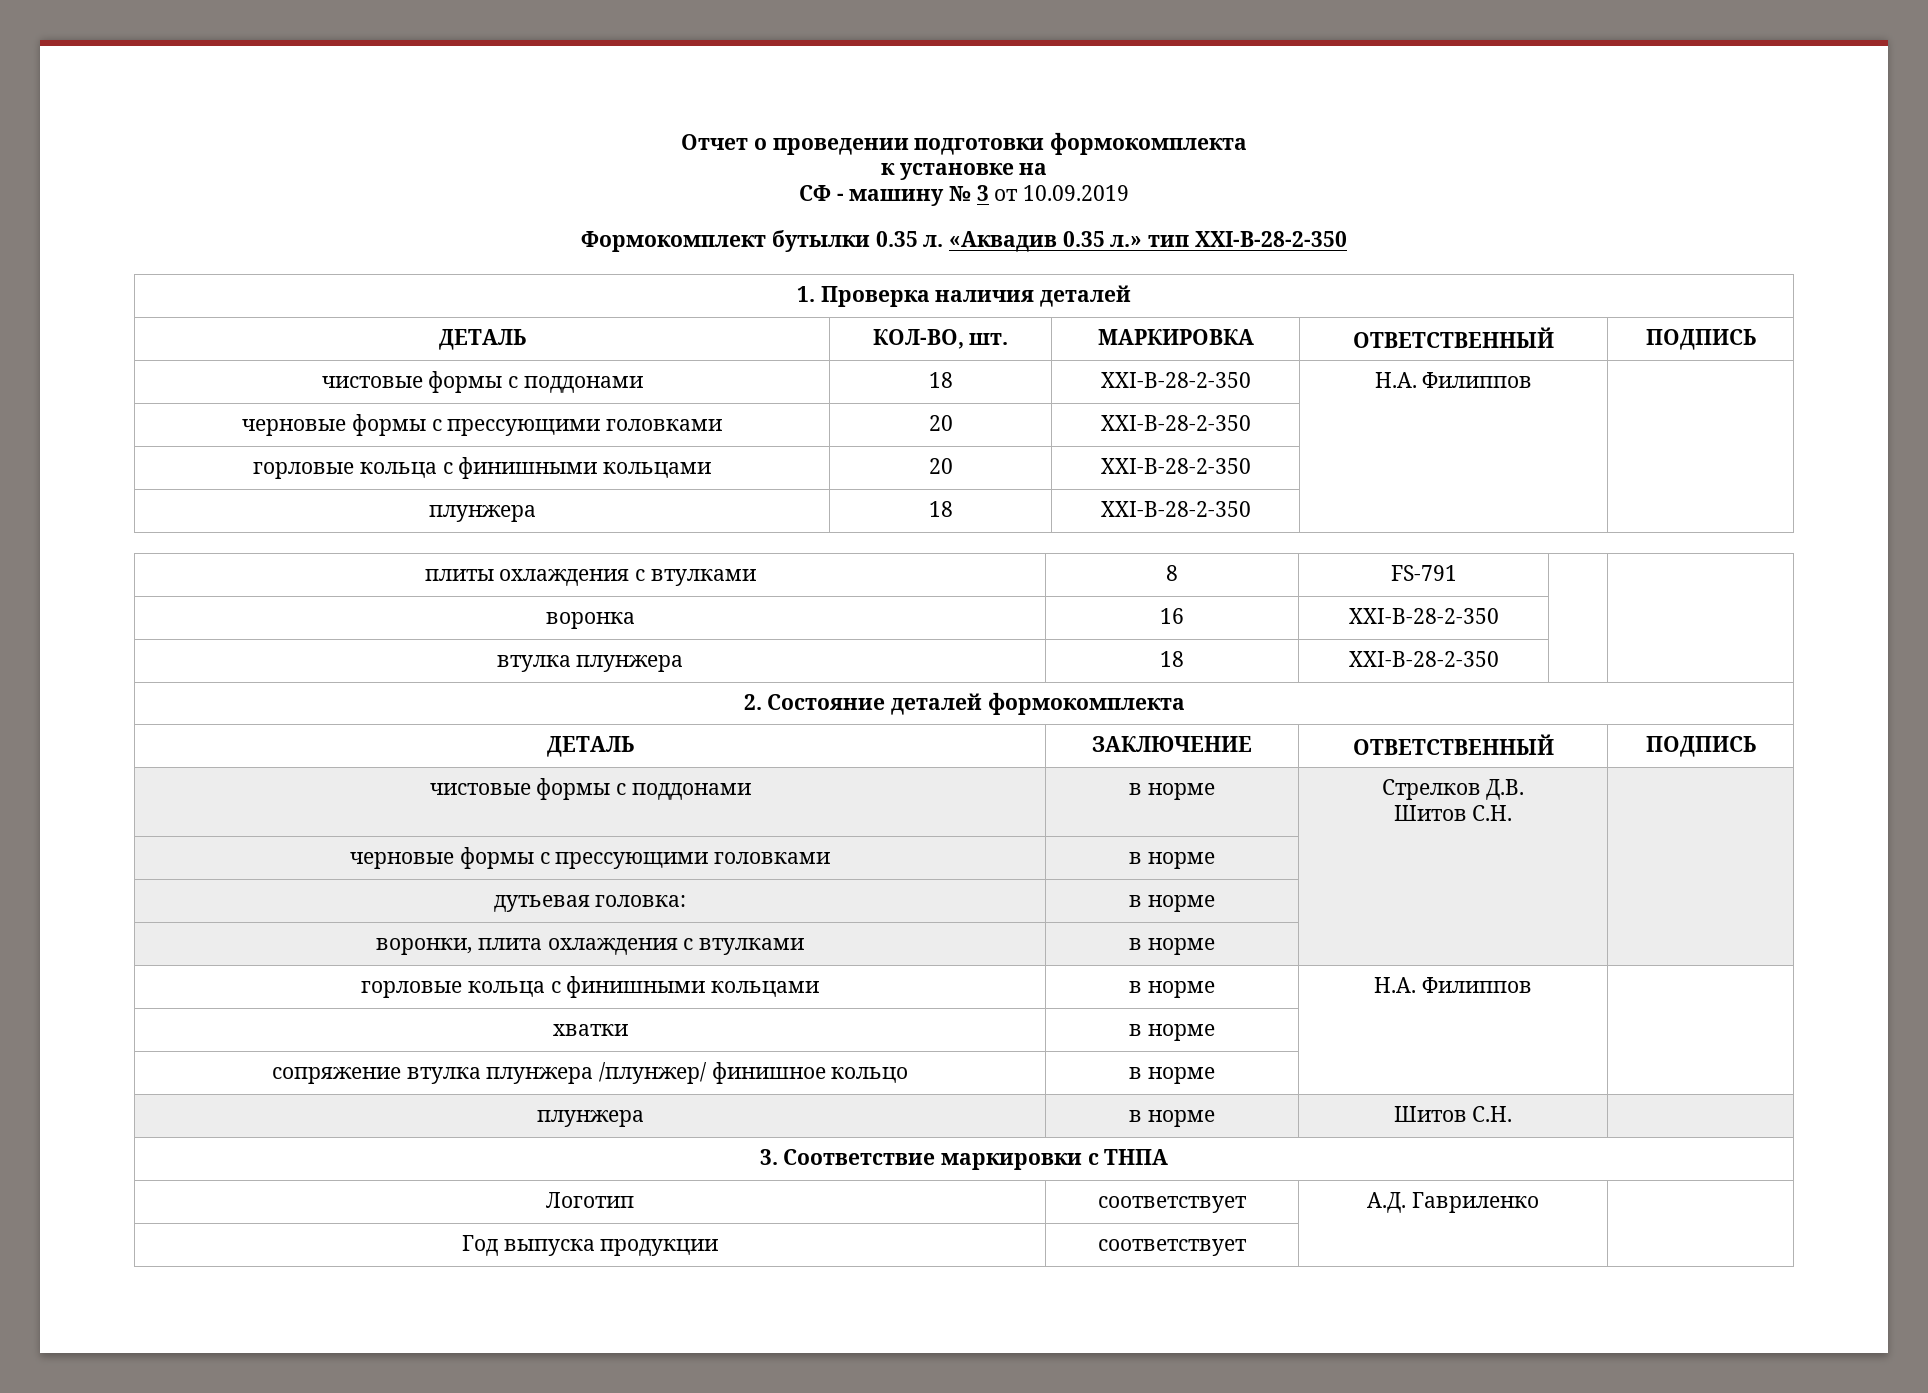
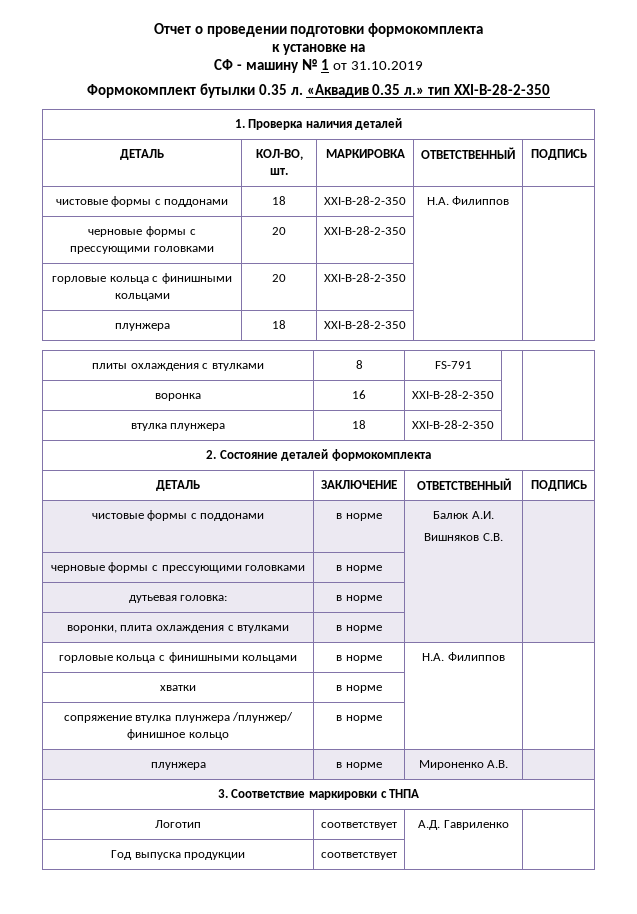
- СФ - машину № 3 от 10.09.2019
+ СФ - машину № 1 от 31.10.2019
- чистовые формы с поддонами | в норме | Стрелков Д.В.
- Шитов С.Н. |
+ чистовые формы с поддонами | в норме | Балюк А.И.
+ Вишняков С.В. |
- плунжера | в норме | Шитов С.Н. |
+ плунжера | в норме | Мироненко А.В. |

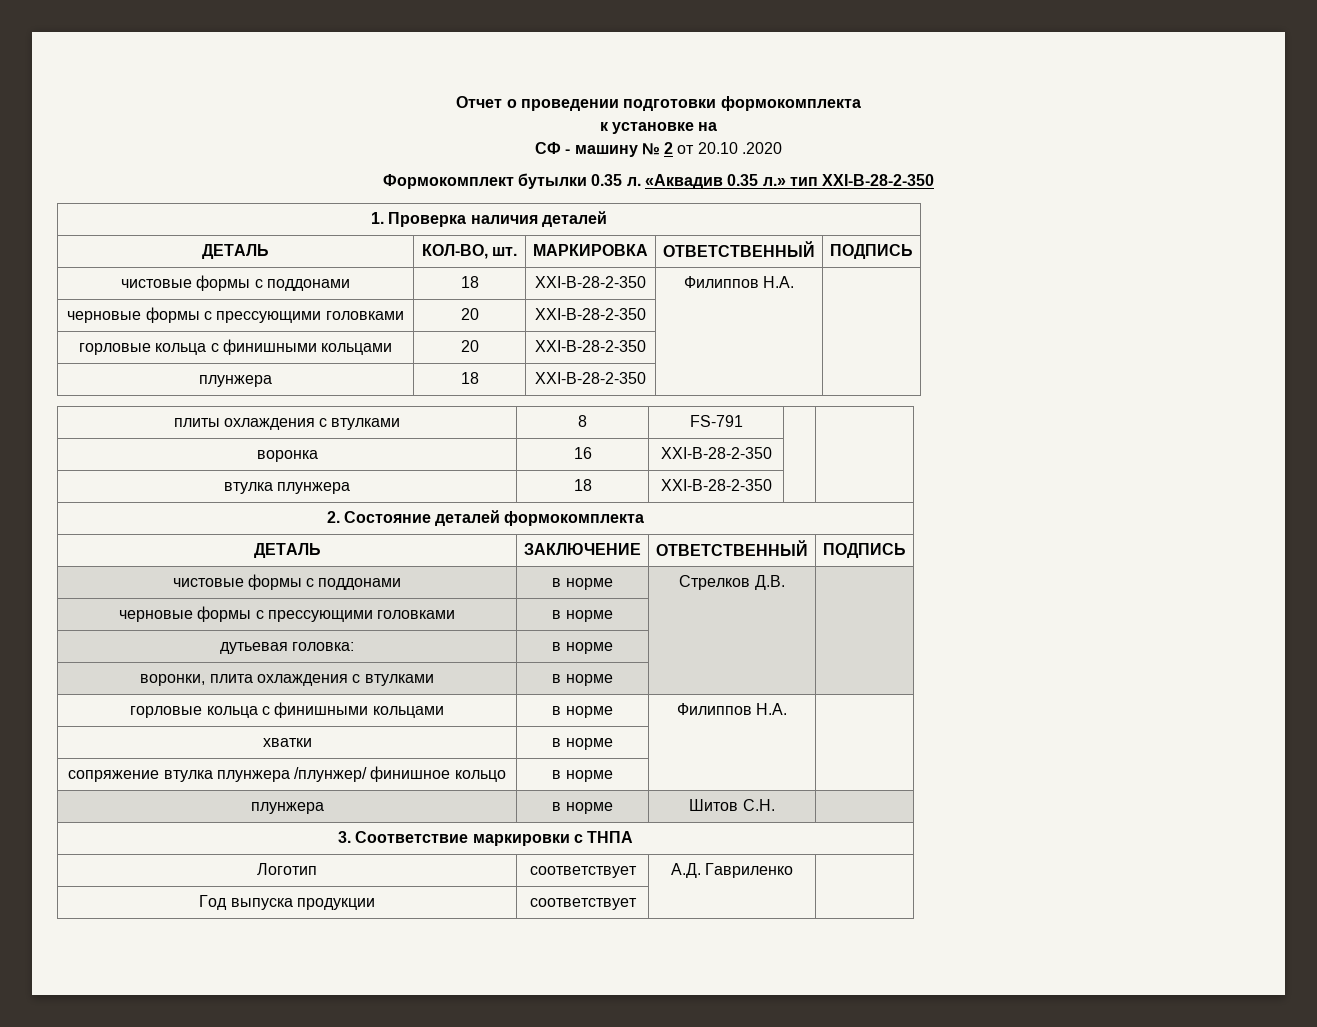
- СФ - машину № 1 от 31.10.2019
+ СФ - машину № 2 от 20.10 .2020
- чистовые формы с поддонами | 18 | ХХI-В-28-2-350 | Н.А. Филиппов |
+ чистовые формы с поддонами | 18 | ХХI-В-28-2-350 | Филиппов Н.А. |
- чистовые формы с поддонами | в норме | Балюк А.И.
- Вишняков С.В. |
+ чистовые формы с поддонами | в норме | Стрелков Д.В. |
- горловые кольца с финишными кольцами | в норме | Н.А. Филиппов |
+ горловые кольца с финишными кольцами | в норме | Филиппов Н.А. |
- плунжера | в норме | Мироненко А.В. |
+ плунжера | в норме | Шитов С.Н. |

